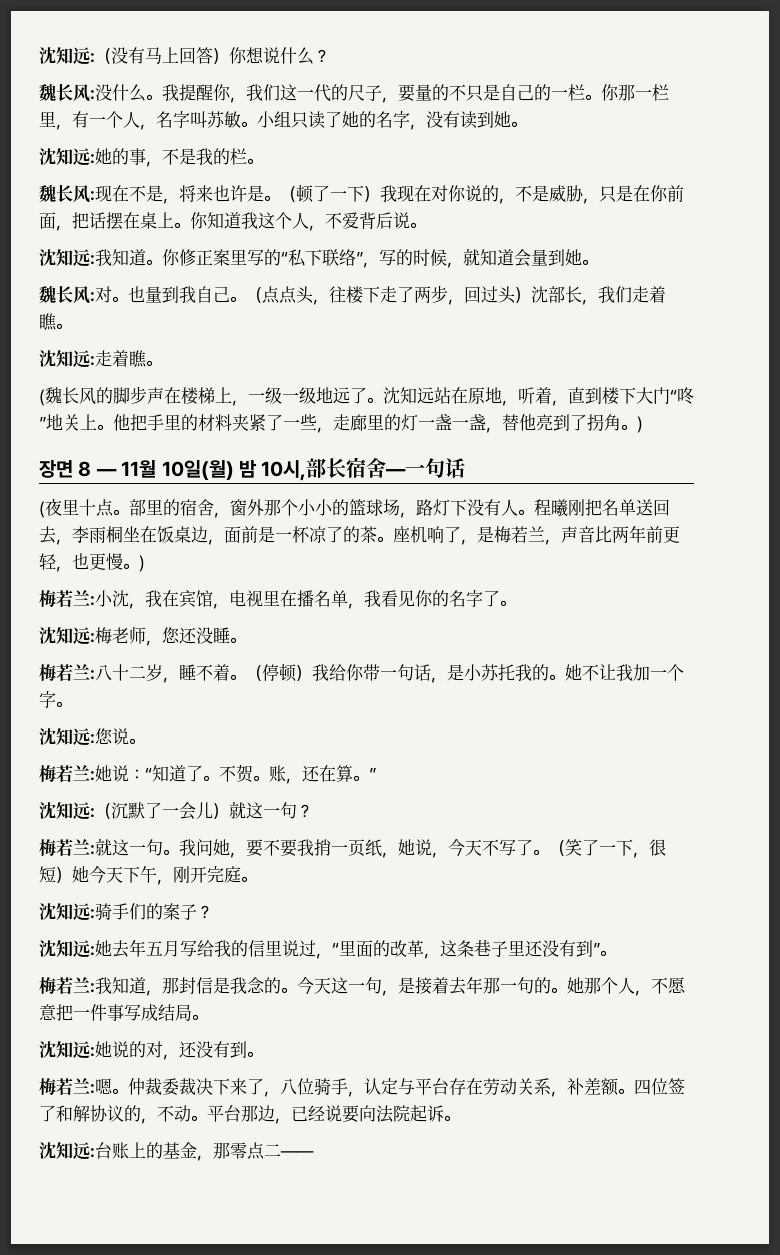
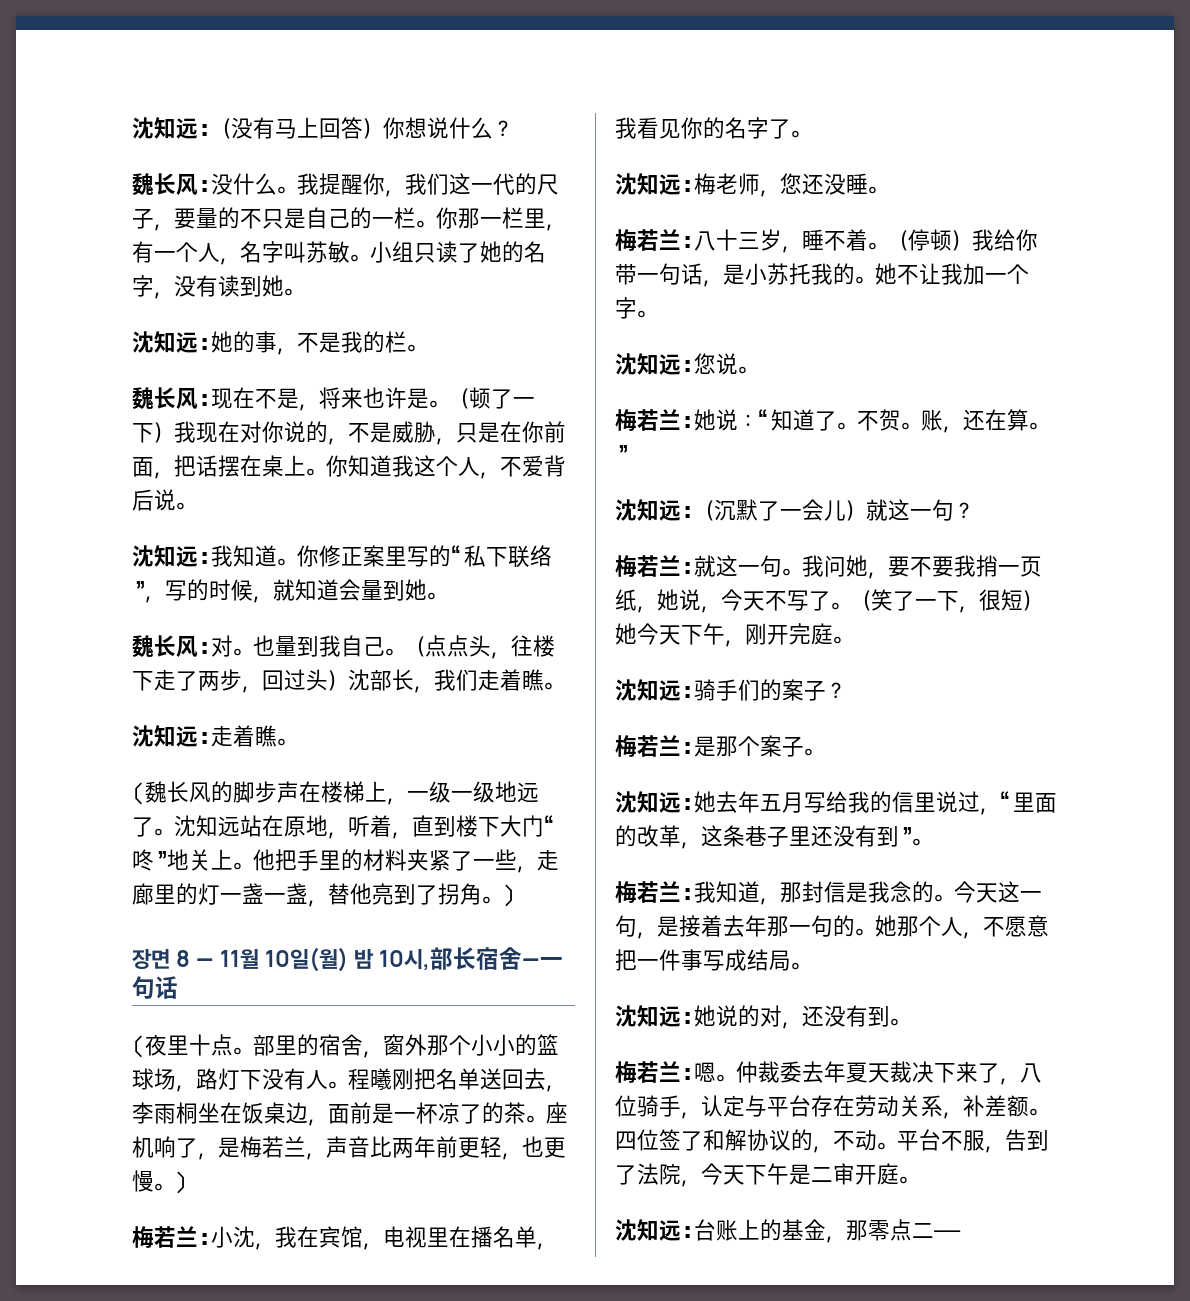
- 梅若兰:八十二岁，睡不着。
+ 梅若兰:八十三岁，睡不着。
+ 梅若兰:是那个案子。
- 仲裁委裁决下来了，八位骑手，认定与平台存在劳动关系，补差额。
+ 仲裁委去年夏天裁决下来了，八位骑手，认定与平台存在劳动关系，补差额。
- 平台那边，已经说要向法院起诉。
+ 平台不服，告到了法院，今天下午是二审开庭。

